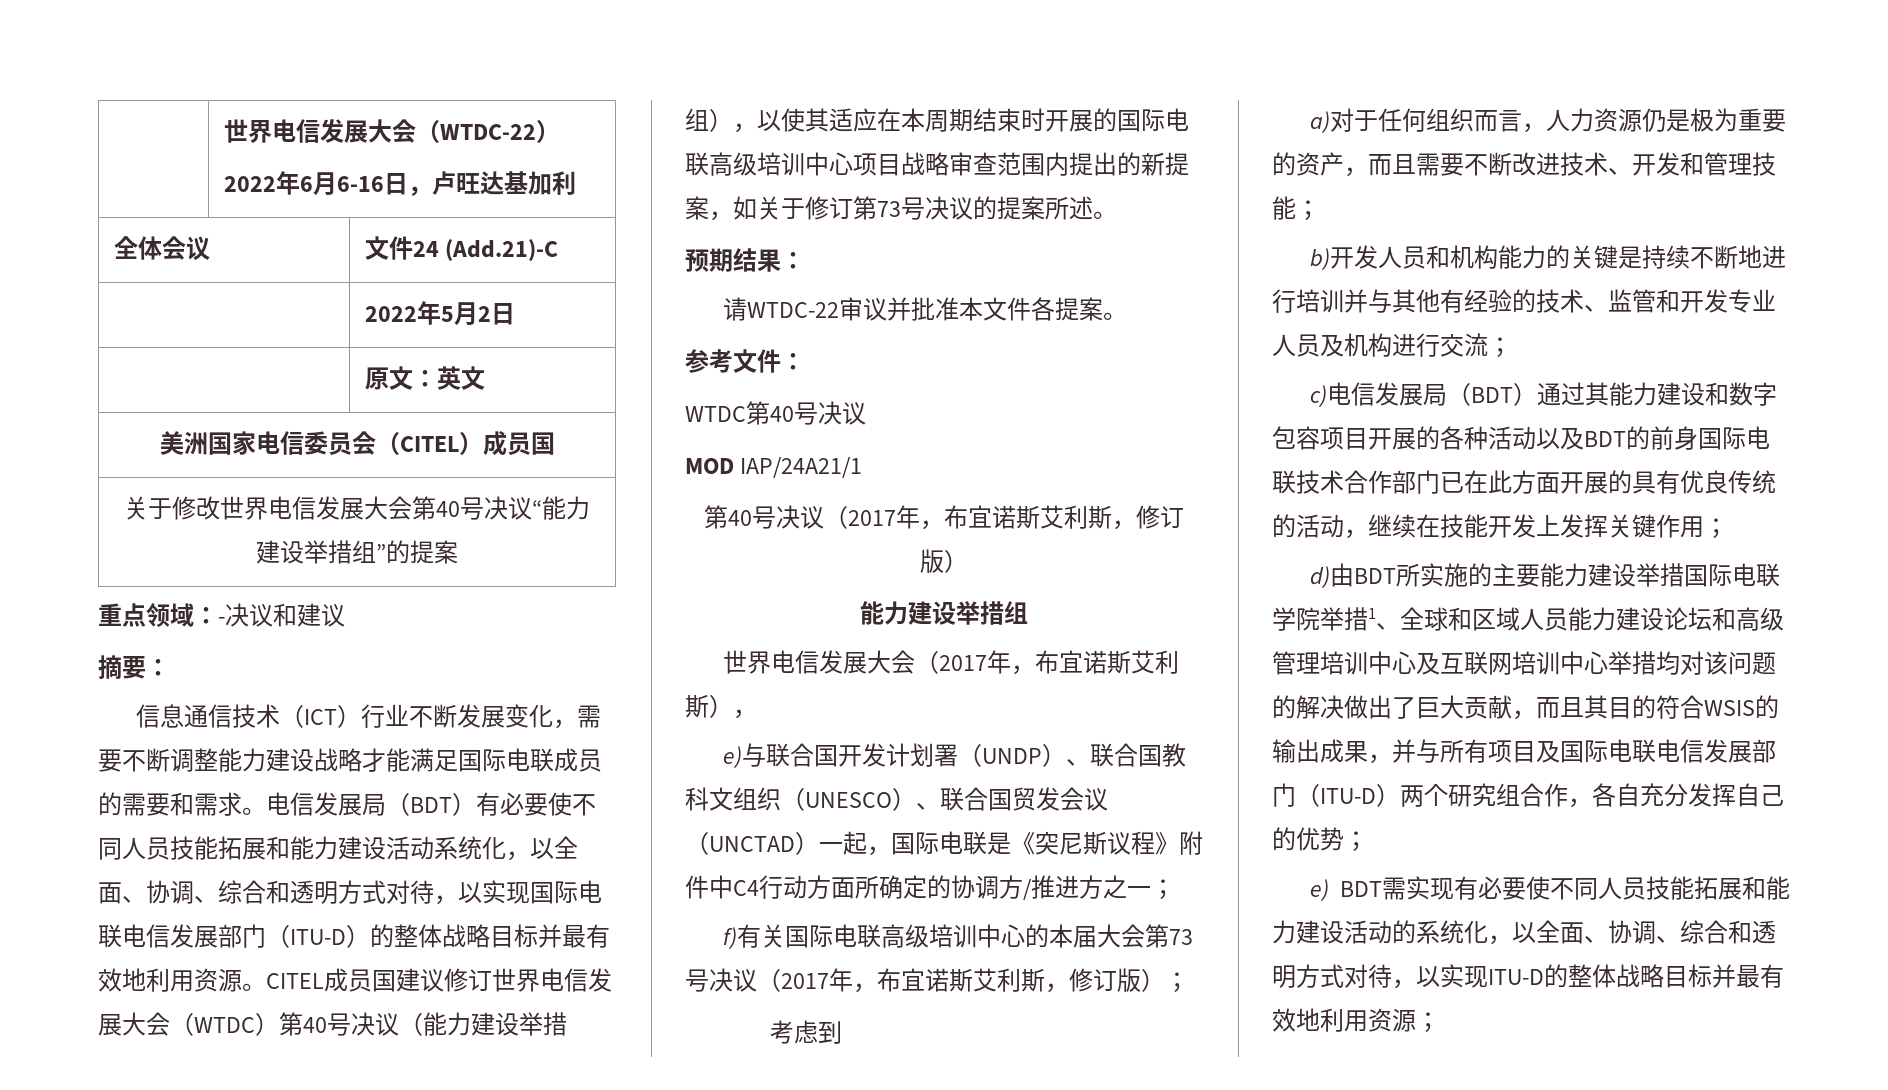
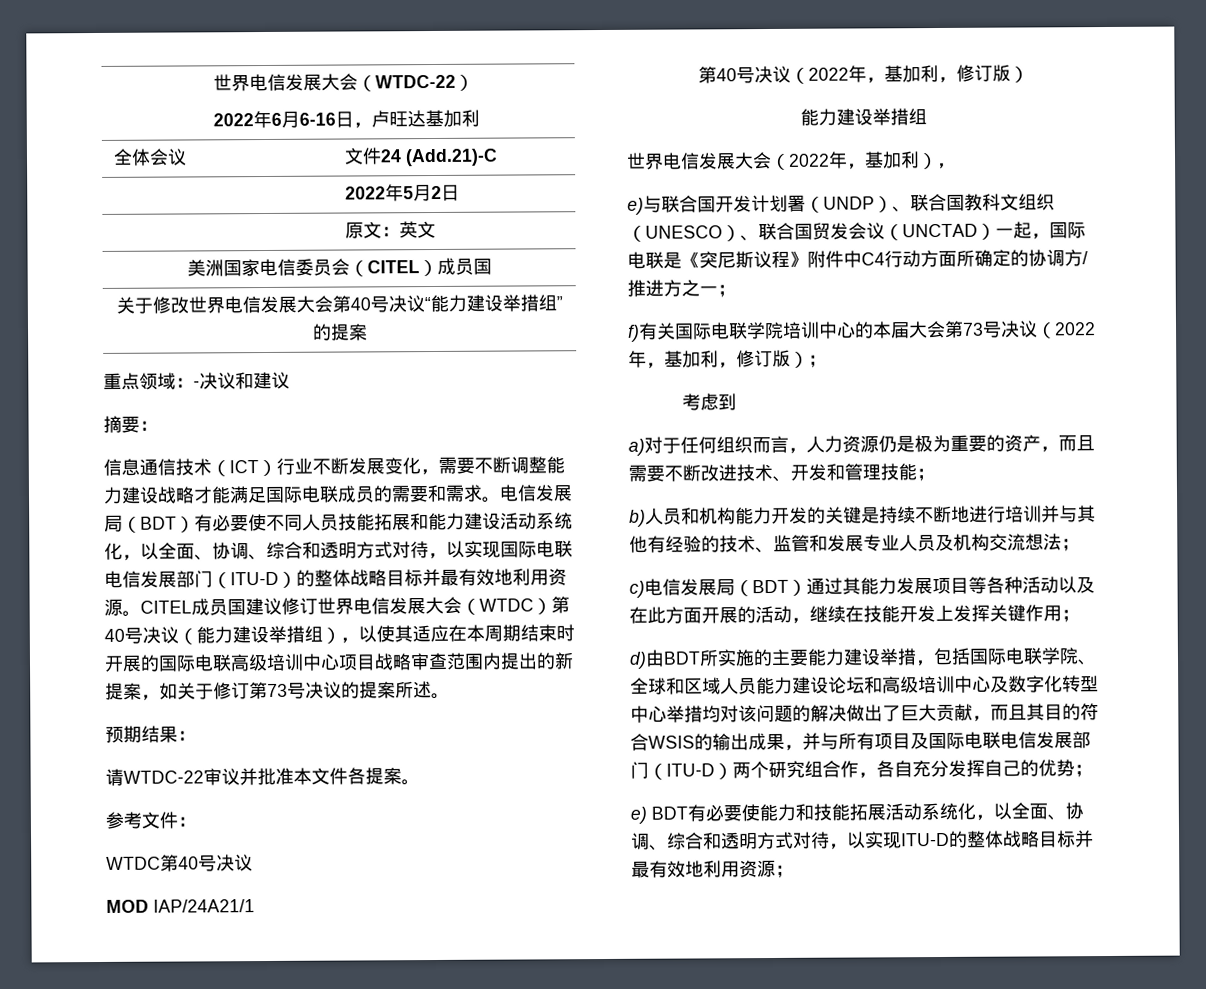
- 第40号决议（2017年，布宜诺斯艾利斯，修订版）
+ 第40号决议（2022年，基加利，修订版）
- 世界电信发展大会（2017年，布宜诺斯艾利斯），
+ 世界电信发展大会（2022年，基加利），
- f)有关国际电联高级培训中心的本届大会第73号决议（2017年，布宜诺斯艾利斯，修订版）；
+ f)有关国际电联学院培训中心的本届大会第73号决议（2022年，基加利，修订版）；
- b)开发人员和机构能力的关键是持续不断地进行培训并与其他有经验的技术、监管和开发专业人员及机构进行交流；
+ b)人员和机构能力开发的关键是持续不断地进行培训并与其他有经验的技术、监管和发展专业人员及机构交流想法；
- c)电信发展局（BDT）通过其能力建设和数字包容项目开展的各种活动以及BDT的前身国际电联技术合作部门已在此方面开展的具有优良传统的活动，继续在技能开发上发挥关键作用；
+ c)电信发展局（BDT）通过其能力发展项目等各种活动以及在此方面开展的活动，继续在技能开发上发挥关键作用；
- d)由BDT所实施的主要能力建设举措国际电联学院举措1、全球和区域人员能力建设论坛和高级管理培训中心及互联网培训中心举措均对该问题的解决做出了巨大贡献，而且其目的符合WSIS的输出成果，并与所有项目及国际电联电信发展部门（ITU-D）两个研究组合作，各自充分发挥自己的优势；
+ d)由BDT所实施的主要能力建设举措，包括国际电联学院、全球和区域人员能力建设论坛和高级培训中心及数字化转型中心举措均对该问题的解决做出了巨大贡献，而且其目的符合WSIS的输出成果，并与所有项目及国际电联电信发展部门（ITU-D）两个研究组合作，各自充分发挥自己的优势；
- e) BDT需实现有必要使不同人员技能拓展和能力建设活动的系统化，以全面、协调、综合和透明方式对待，以实现ITU-D的整体战略目标并最有效地利用资源；
+ e) BDT有必要使能力和技能拓展活动系统化，以全面、协调、综合和透明方式对待，以实现ITU-D的整体战略目标并最有效地利用资源；

